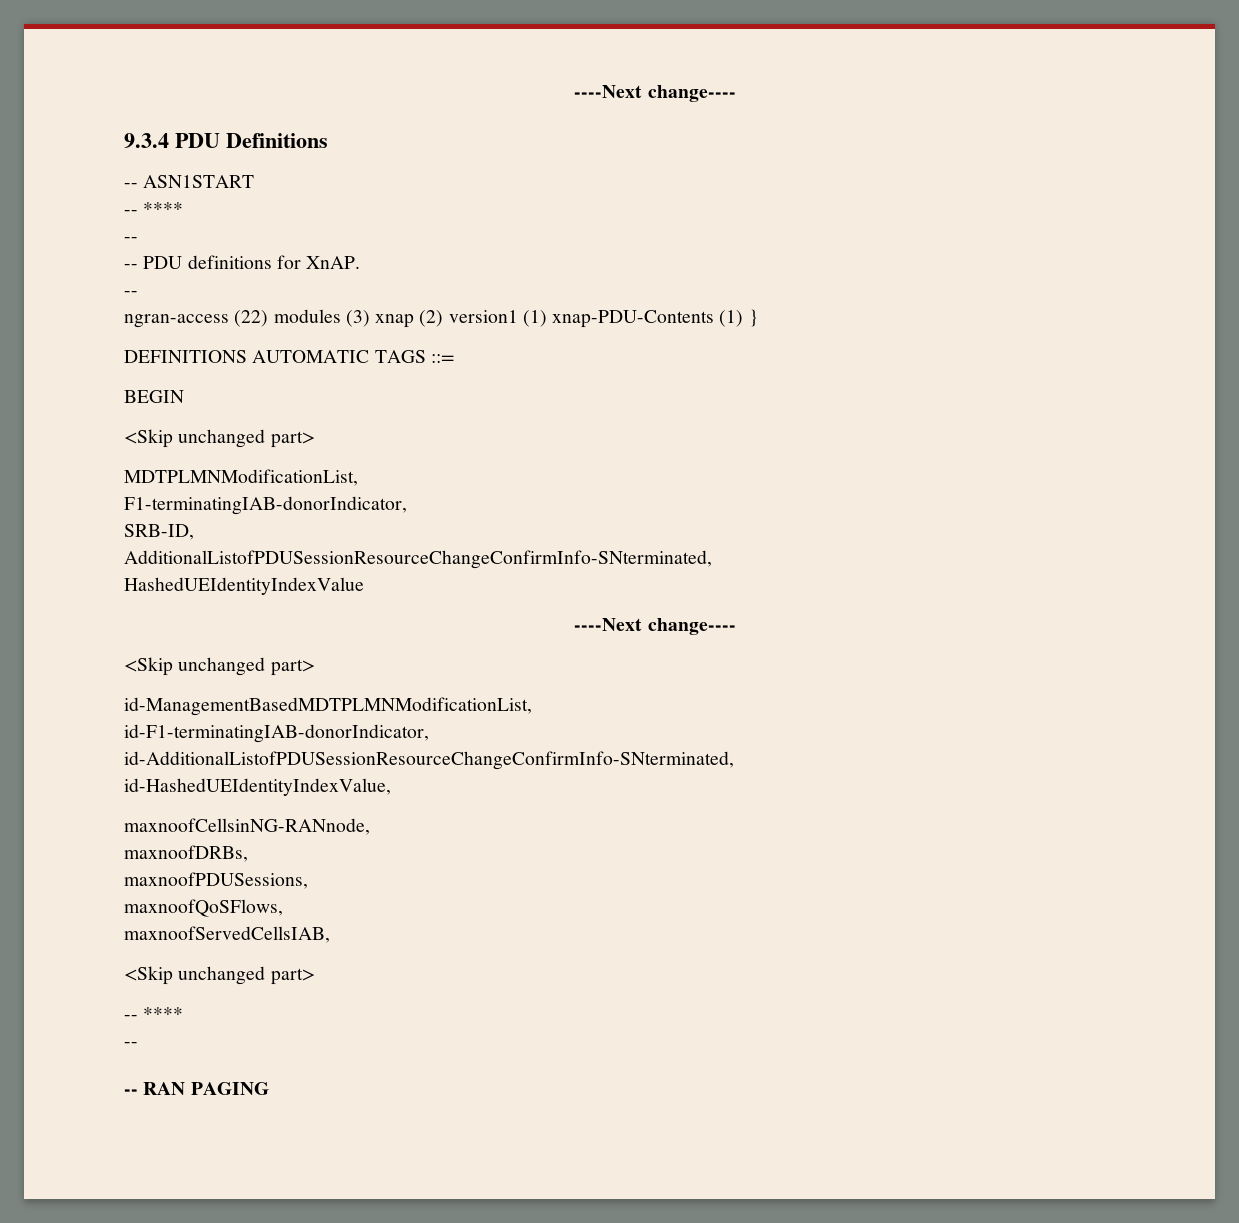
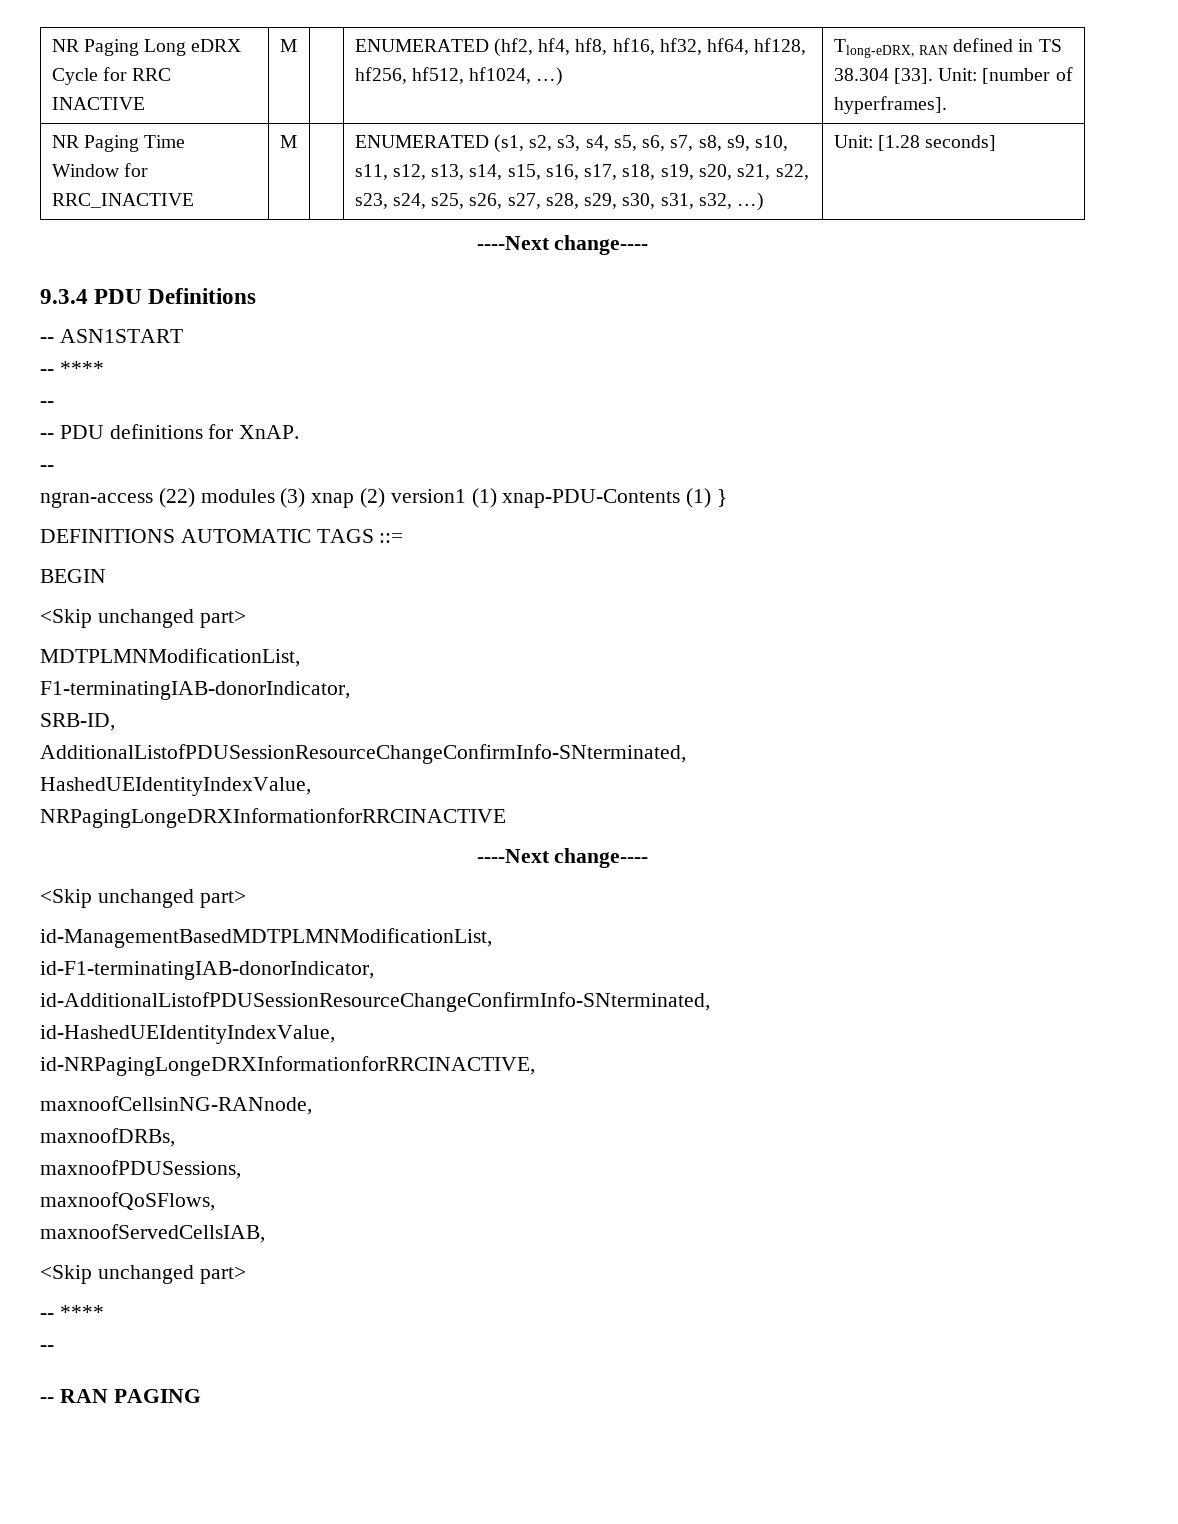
+ NR Paging Long eDRX Cycle for RRC INACTIVE | M | | ENUMERATED (hf2, hf4, hf8, hf16, hf32, hf64, hf128, hf256, hf512, hf1024, …) | Tlong-eDRX, RAN defined in TS 38.304 [33]. Unit: [number of hyperframes].
+ NR Paging Time Window for RRC_INACTIVE | M | | ENUMERATED (s1, s2, s3, s4, s5, s6, s7, s8, s9, s10, s11, s12, s13, s14, s15, s16, s17, s18, s19, s20, s21, s22, s23, s24, s25, s26, s27, s28, s29, s30, s31, s32, …) | Unit: [1.28 seconds]
- HashedUEIdentityIndexValue
+ HashedUEIdentityIndexValue,
+ NRPagingLongeDRXInformationforRRCINACTIVE
+ id-NRPagingLongeDRXInformationforRRCINACTIVE,

